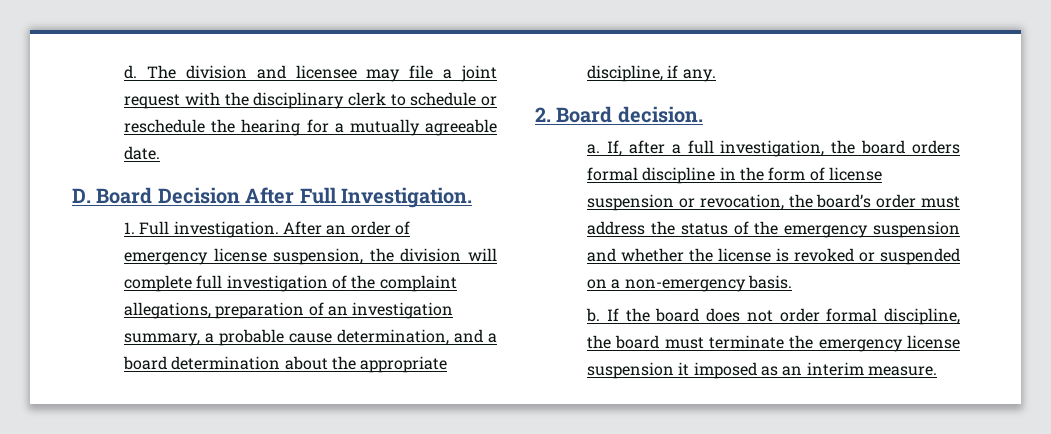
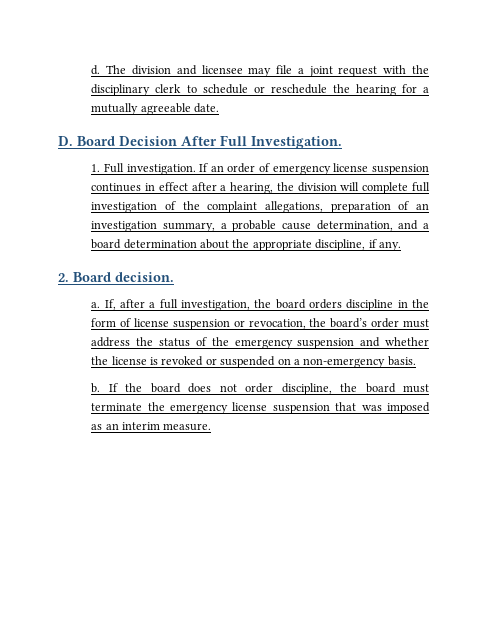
- After an order of emergency license suspension, the division will complete full investigation of the complaint allegations, preparation of an investigation summary, a probable cause determination, and a board determination about the appropriate discipline, if any.
+ If an order of emergency license suspension continues in effect after a hearing, the division will complete full investigation of the complaint allegations, preparation of an investigation summary, a probable cause determination, and a board determination about the appropriate discipline, if any.
- If, after a full investigation, the board orders formal discipline in the form of license suspension or revocation, the board’s order must address the status of the emergency suspension and whether the license is revoked or suspended on a non-emergency basis.
+ If, after a full investigation, the board orders discipline in the form of license suspension or revocation, the board’s order must address the status of the emergency suspension and whether the license is revoked or suspended on a non-emergency basis.
- If the board does not order formal discipline, the board must terminate the emergency license suspension it imposed as an interim measure.
+ If the board does not order discipline, the board must terminate the emergency license suspension that was imposed as an interim measure.

